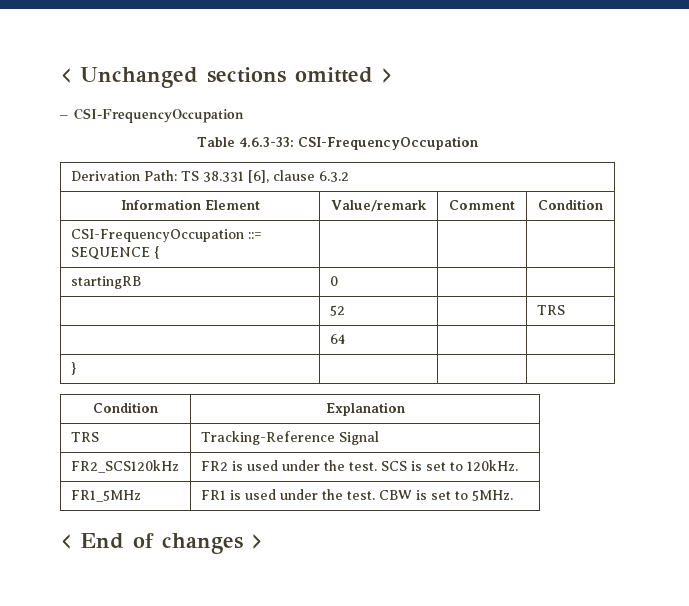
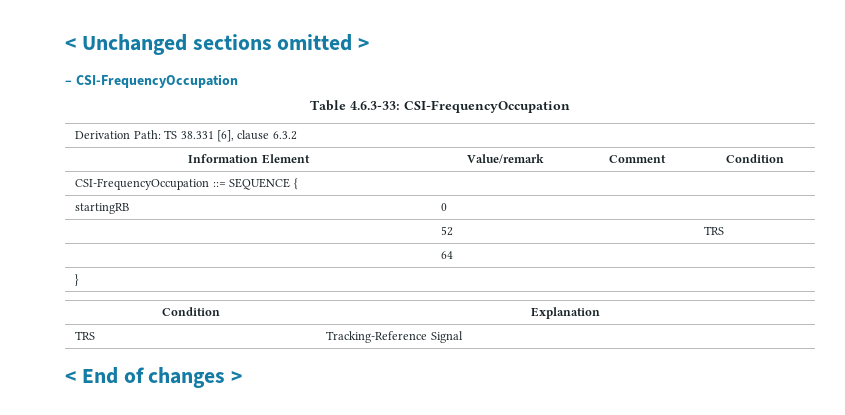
- FR2_SCS120kHz | FR2 is used under the test. SCS is set to 120kHz.
- FR1_5MHz | FR1 is used under the test. CBW is set to 5MHz.

